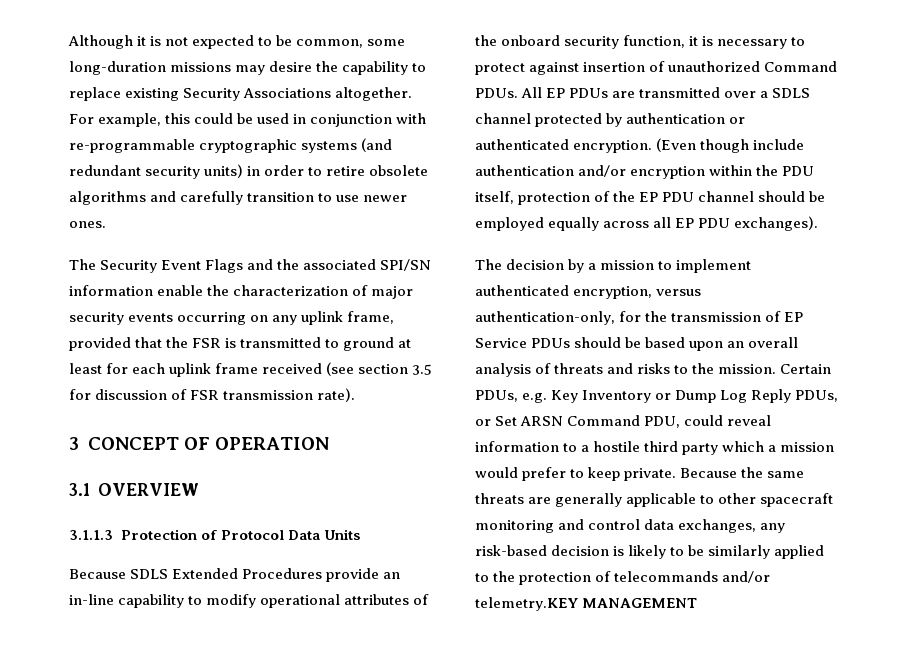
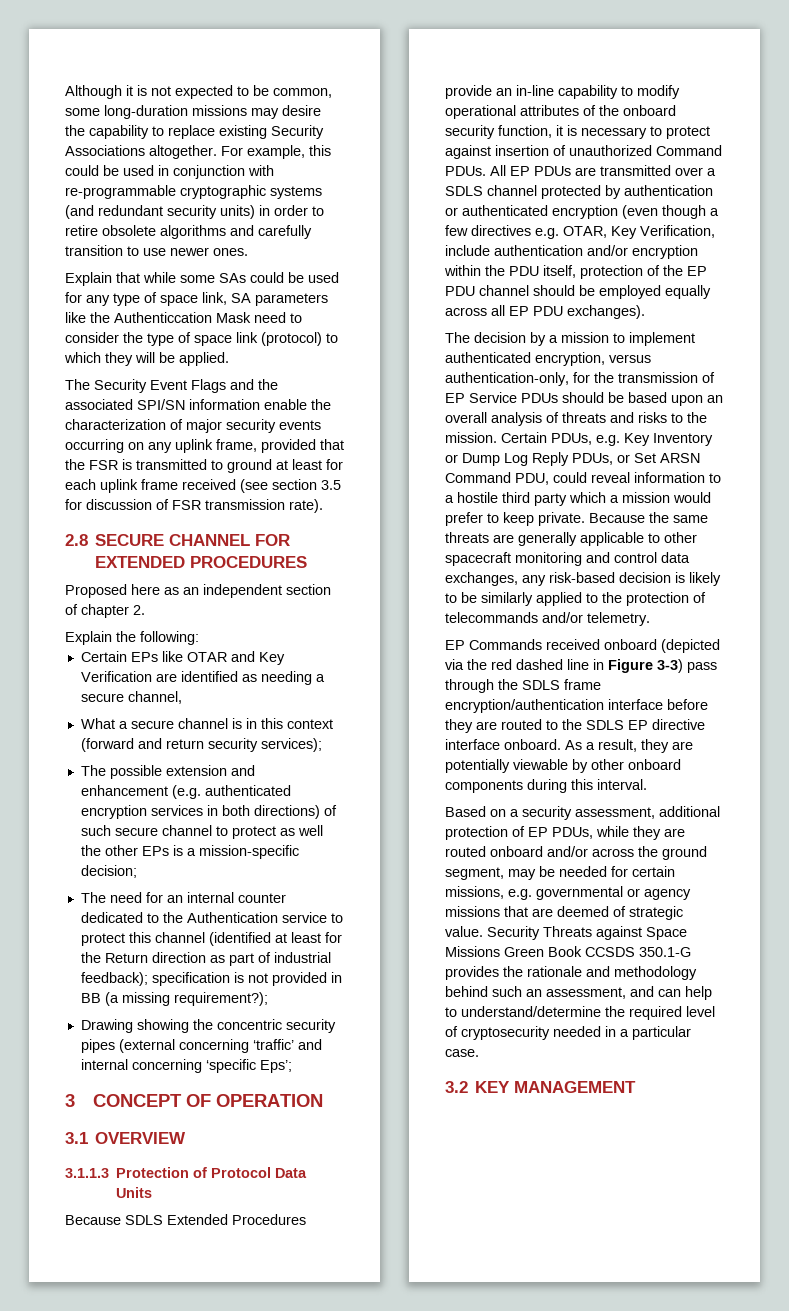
+ Explain that while some SAs could be used for any type of space link, SA parameters like the Authenticcation Mask need to consider the type of space link (protocol) to which they will be applied.
+ 2.8 SECURE CHANNEL FOR EXTENDED PROCEDURES
+ Proposed here as an independent section of chapter 2.
+ Explain the following:
+ Certain EPs like OTAR and Key Verification are identified as needing a secure channel,
+ What a secure channel is in this context (forward and return security services);
+ The possible extension and enhancement (e.g. authenticated encryption services in both directions) of such secure channel to protect as well the other EPs is a mission-specific decision;
+ The need for an internal counter dedicated to the Authentication service to protect this channel (identified at least for the Return direction as part of industrial feedback); specification is not provided in BB (a missing requirement?);
+ Drawing showing the concentric security pipes (external concerning ‘traffic’ and internal concerning ‘specific Eps’;
- All EP PDUs are transmitted over a SDLS channel protected by authentication or authenticated encryption. (Even though include authentication and/or encryption within the PDU itself, protection of the EP PDU channel should be employed equally across all EP PDU exchanges).
+ All EP PDUs are transmitted over a SDLS channel protected by authentication or authenticated encryption (even though a few directives e.g. OTAR, Key Verification, include authentication and/or encryption within the PDU itself, protection of the EP PDU channel should be employed equally across all EP PDU exchanges).
- Because the same threats are generally applicable to other spacecraft monitoring and control data exchanges, any risk-based decision is likely to be similarly applied to the protection of telecommands and/or telemetry.KEY MANAGEMENT
+ Because the same threats are generally applicable to other spacecraft monitoring and control data exchanges, any risk-based decision is likely to be similarly applied to the protection of telecommands and/or telemetry.
+ EP Commands received onboard (depicted via the red dashed line in Figure 3-3) pass through the SDLS frame encryption/authentication interface before they are routed to the SDLS EP directive interface onboard. As a result, they are potentially viewable by other onboard components during this interval.
+ Based on a security assessment, additional protection of EP PDUs, while they are routed onboard and/or across the ground segment, may be needed for certain missions, e.g. governmental or agency missions that are deemed of strategic value. Security Threats against Space Missions Green Book CCSDS 350.1-G provides the rationale and methodology behind such an assessment, and can help to understand/determine the required level of cryptosecurity needed in a particular case.
+ 3.2 KEY MANAGEMENT

